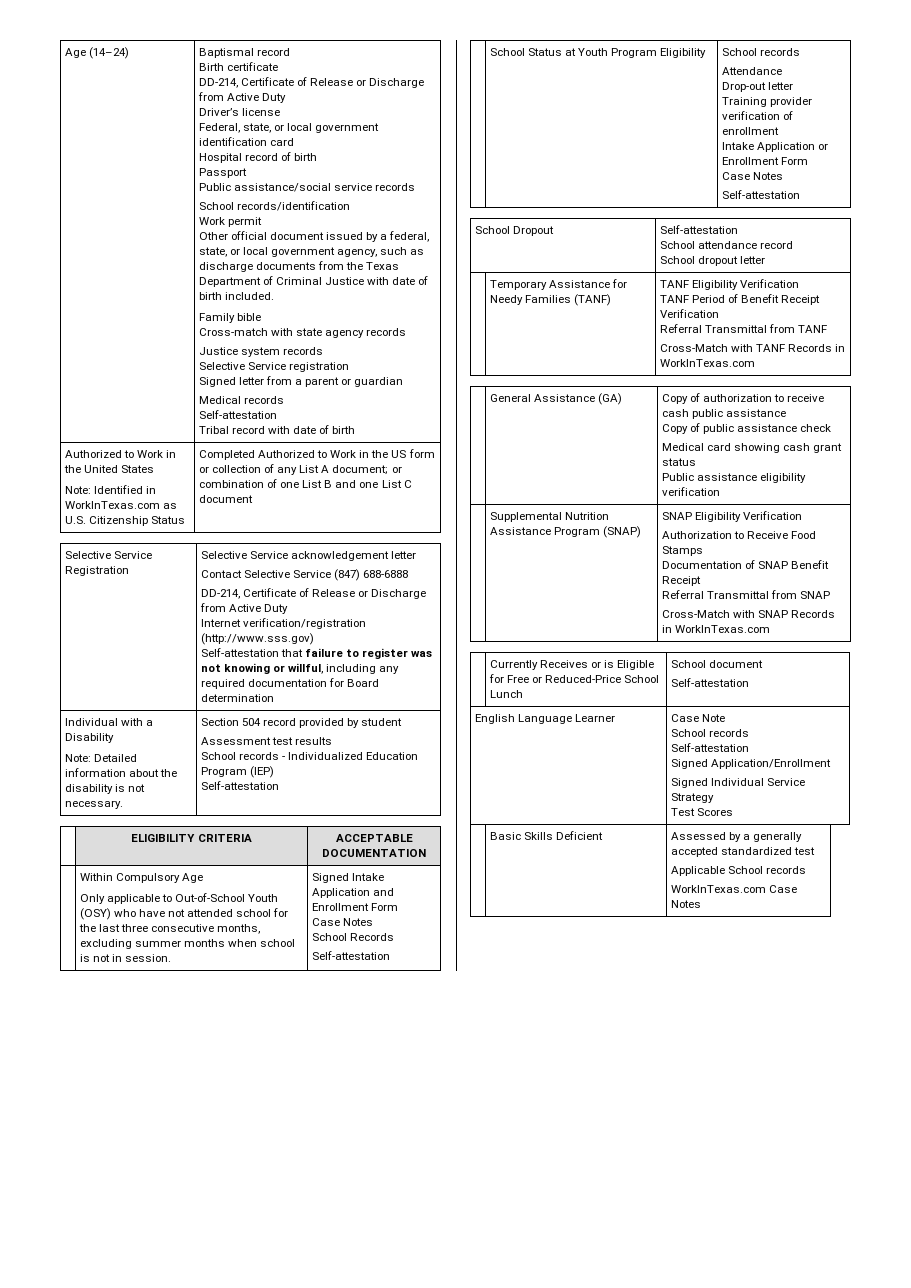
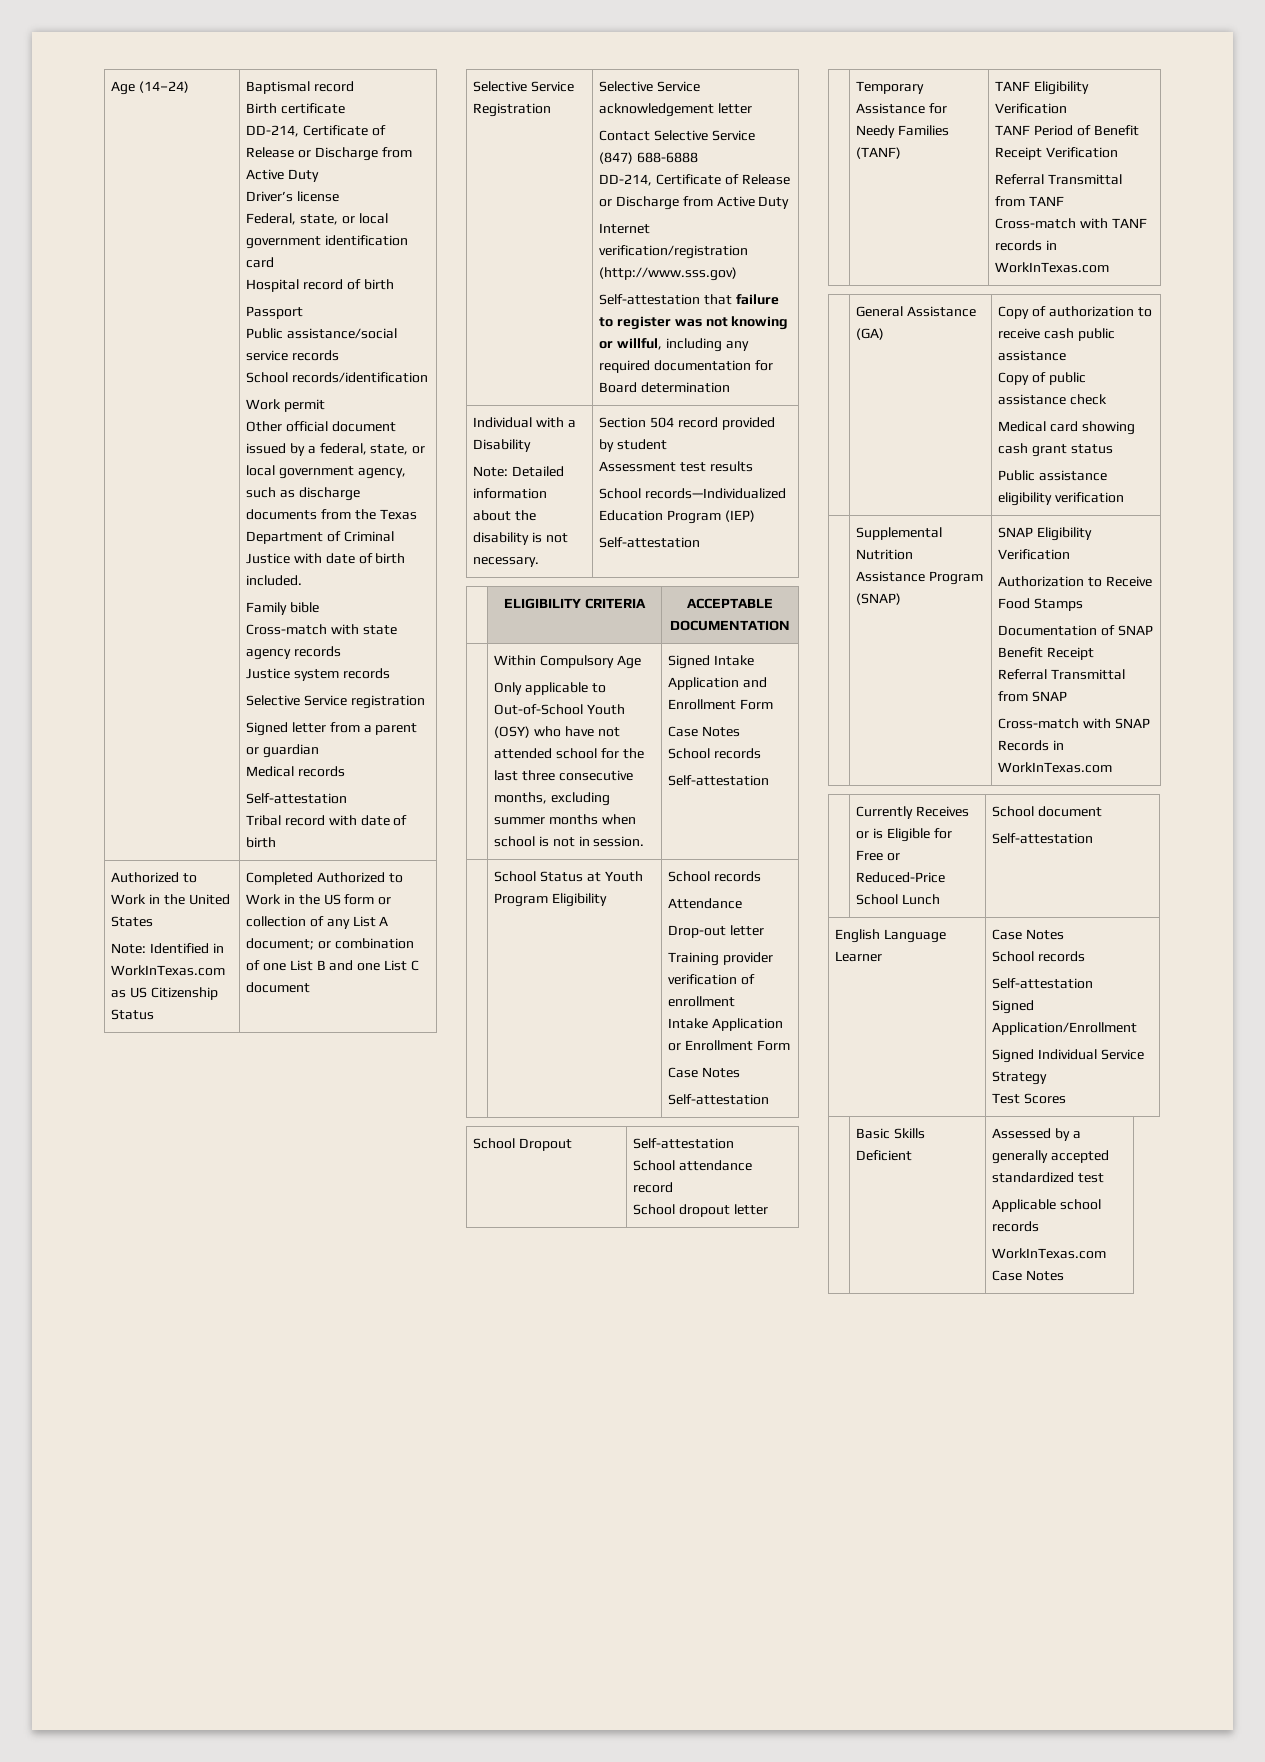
- Note: Identified in WorkInTexas.com as U.S. Citizenship Status
+ Note: Identified in WorkInTexas.com as US Citizenship Status
  Individual with a Disability
  Note: Detailed information about the disability is not necessary. | Section 504 record provided by student
  Assessment test results
- School records - Individualized Education Program (IEP)
+ School records—Individualized Education Program (IEP)
  | Within Compulsory Age
  Only applicable to Out-of-School Youth (OSY) who have not attended school for the last three consecutive months, excluding summer months when school is not in session. | Signed Intake Application and Enrollment Form
  Case Notes
- School Records
+ School records
  | Temporary Assistance for Needy Families (TANF) | TANF Eligibility Verification
  TANF Period of Benefit Receipt Verification
  Referral Transmittal from TANF
- Cross-Match with TANF Records in WorkInTexas.com
+ Cross-match with TANF records in WorkInTexas.com
  | Supplemental Nutrition Assistance Program (SNAP) | SNAP Eligibility Verification
  Authorization to Receive Food Stamps
  Documentation of SNAP Benefit Receipt
  Referral Transmittal from SNAP
- Cross-Match with SNAP Records in WorkInTexas.com
+ Cross-match with SNAP Records in WorkInTexas.com
- English Language Learner | Case Note
+ English Language Learner | Case Notes
  | Basic Skills Deficient | Assessed by a generally accepted standardized test
- Applicable School records
+ Applicable school records

